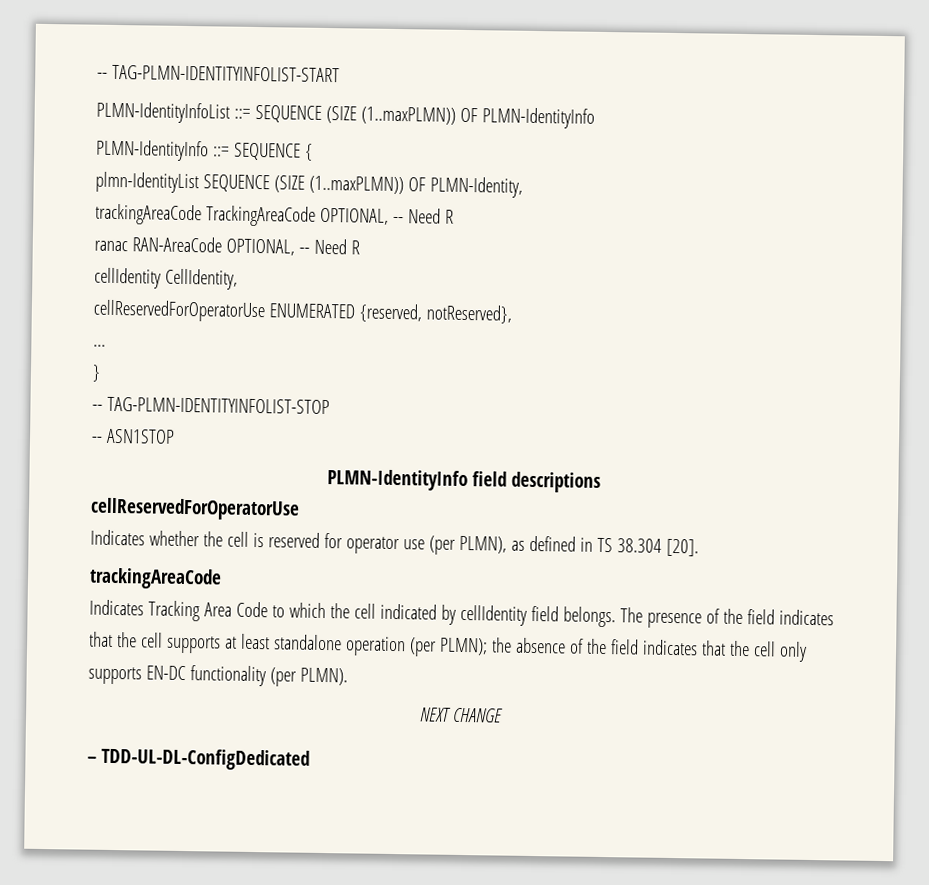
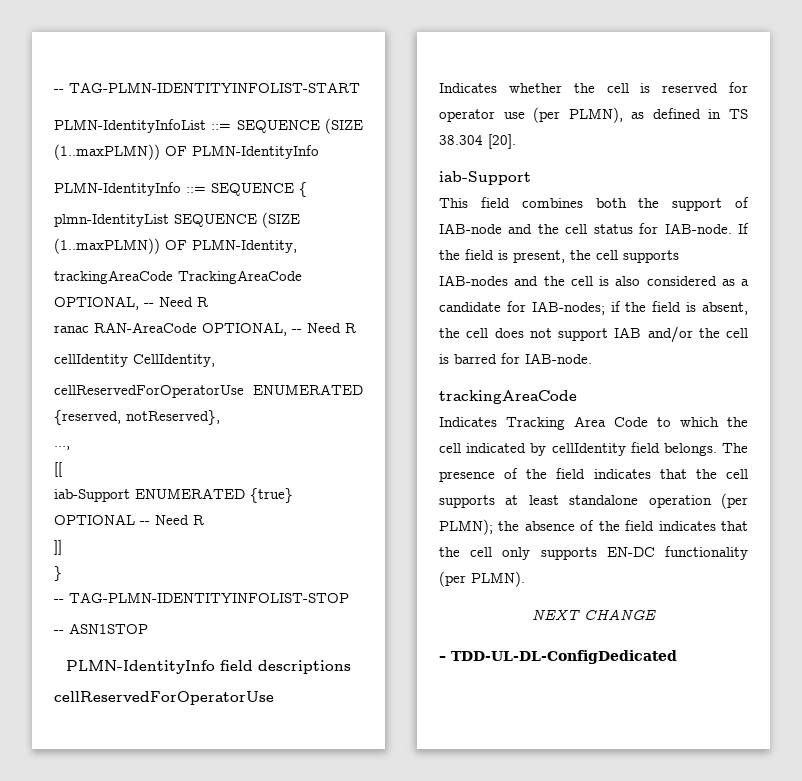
- ...
+ ...,
+ [[
+ iab-Support ENUMERATED {true} OPTIONAL -- Need R
+ ]]
  Indicates whether the cell is reserved for operator use (per PLMN), as defined in TS 38.304 [20].
+ iab-Support
+ This field combines both the support of IAB-node and the cell status for IAB-node. If the field is present, the cell supports IAB-nodes and the cell is also considered as a candidate for IAB-nodes; if the field is absent, the cell does not support IAB and/or the cell is barred for IAB-node.

